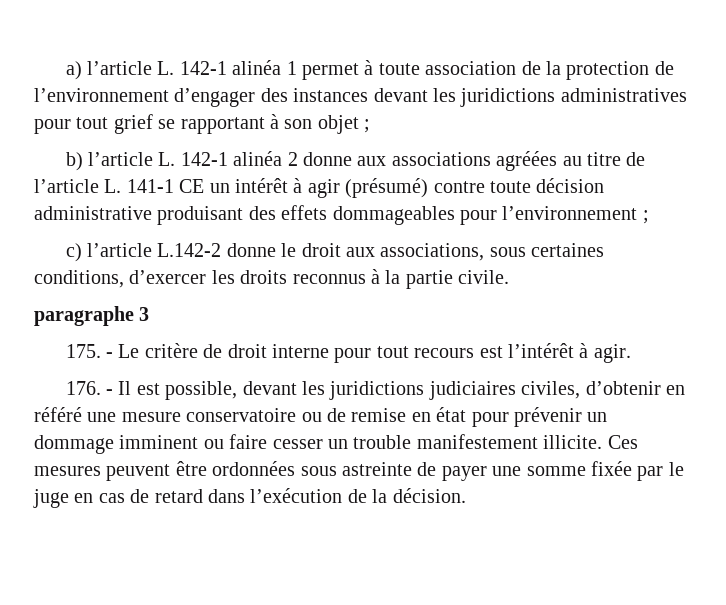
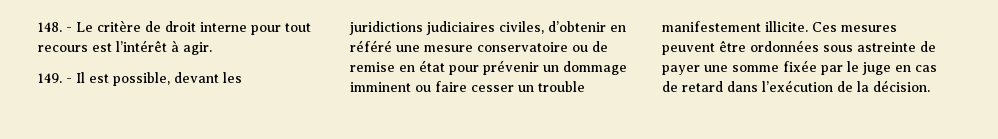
- a) l’article L. 142-1 alinéa 1 permet à toute association de la protection de l’environnement d’engager des instances devant les juridictions administratives pour tout grief se rapportant à son objet ;
- b) l’article L. 142-1 alinéa 2 donne aux associations agréées au titre de l’article L. 141-1 CE un intérêt à agir (présumé) contre toute décision administrative produisant des effets dommageables pour l’environnement ;
- c) l’article L.142-2 donne le droit aux associations, sous certaines conditions, d’exercer les droits reconnus à la partie civile.
- paragraphe 3
- 175. - Le critère de droit interne pour tout recours est l’intérêt à agir.
+ 148. - Le critère de droit interne pour tout recours est l’intérêt à agir.
- 176. - Il est possible, devant les juridictions judiciaires civiles, d’obtenir en référé une mesure conservatoire ou de remise en état pour prévenir un dommage imminent ou faire cesser un trouble manifestement illicite.
+ 149. - Il est possible, devant les juridictions judiciaires civiles, d’obtenir en référé une mesure conservatoire ou de remise en état pour prévenir un dommage imminent ou faire cesser un trouble manifestement illicite.

